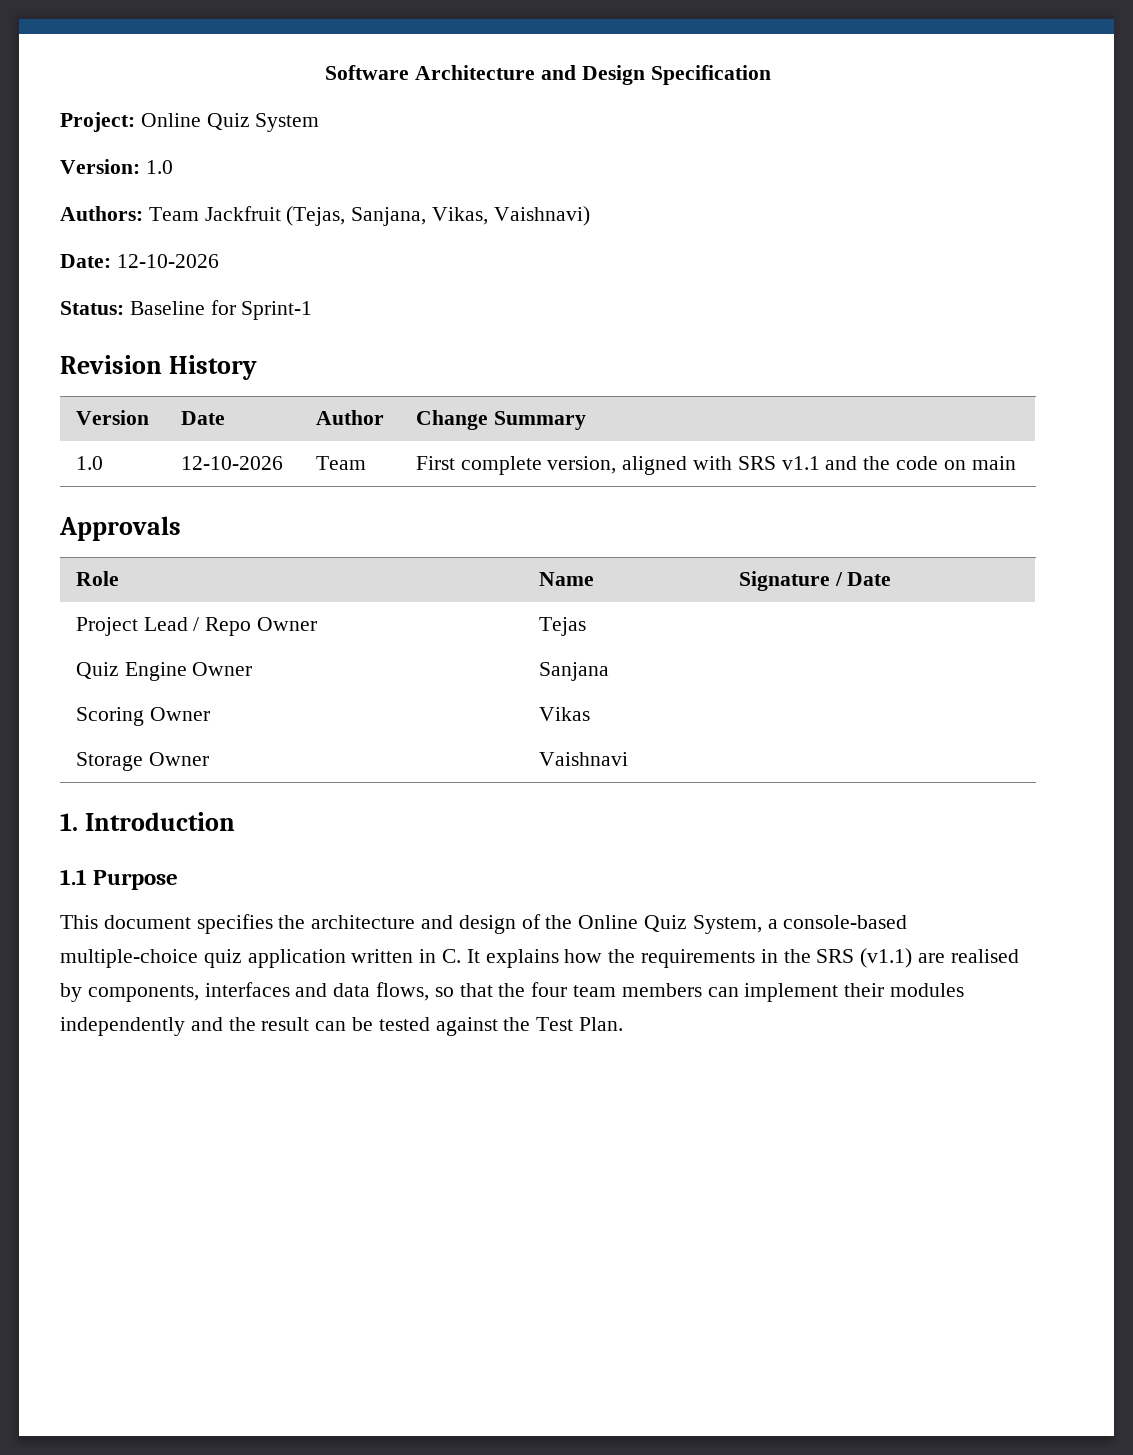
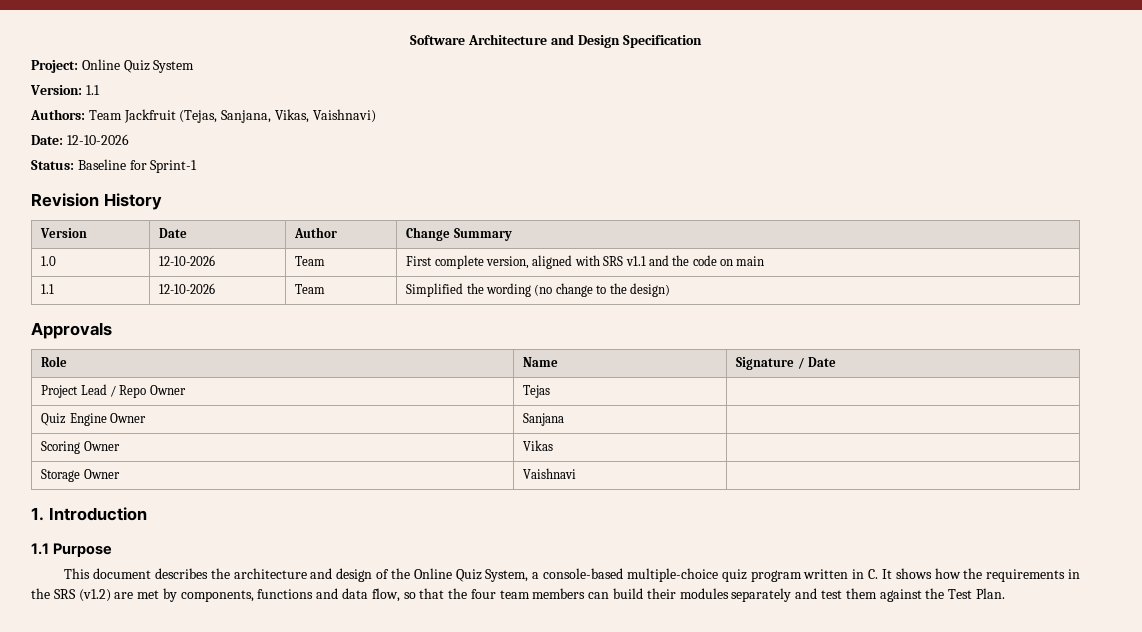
- Version: 1.0
+ Version: 1.1
+ 1.1 | 12-10-2026 | Team | Simplified the wording (no change to the design)
- This document specifies the architecture and design of the Online Quiz System, a console-based multiple-choice quiz application written in C. It explains how the requirements in the SRS (v1.1) are realised by components, interfaces and data flows, so that the four team members can implement their modules independently and the result can be tested against the Test Plan.
+ This document describes the architecture and design of the Online Quiz System, a console-based multiple-choice quiz program written in C. It shows how the requirements in the SRS (v1.2) are met by components, functions and data flow, so that the four team members can build their modules separately and test them against the Test Plan.

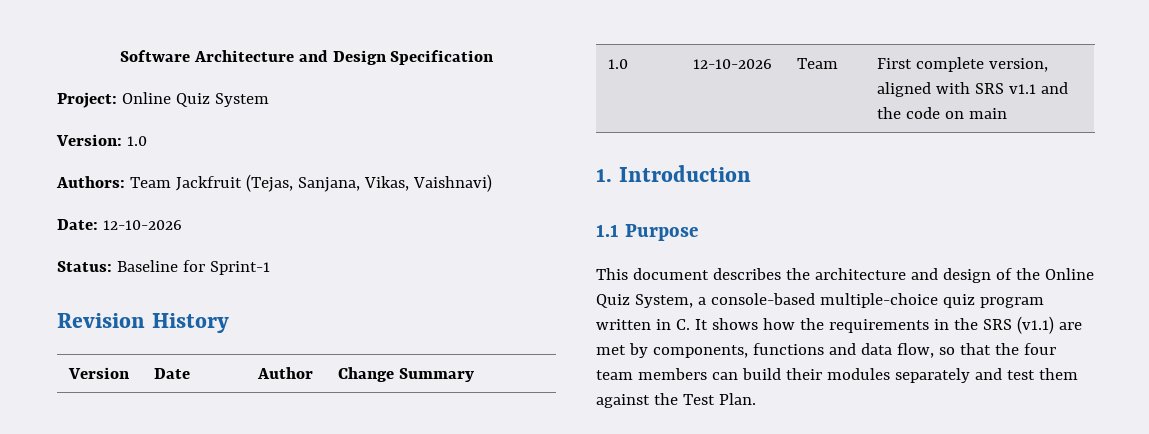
- Version: 1.1
+ Version: 1.0
- 1.1 | 12-10-2026 | Team | Simplified the wording (no change to the design)
- Approvals
- Role | Name | Signature / Date
- Project Lead / Repo Owner | Tejas |
- Quiz Engine Owner | Sanjana |
- Scoring Owner | Vikas |
- Storage Owner | Vaishnavi |
- This document describes the architecture and design of the Online Quiz System, a console-based multiple-choice quiz program written in C. It shows how the requirements in the SRS (v1.2) are met by components, functions and data flow, so that the four team members can build their modules separately and test them against the Test Plan.
+ This document describes the architecture and design of the Online Quiz System, a console-based multiple-choice quiz program written in C. It shows how the requirements in the SRS (v1.1) are met by components, functions and data flow, so that the four team members can build their modules separately and test them against the Test Plan.

